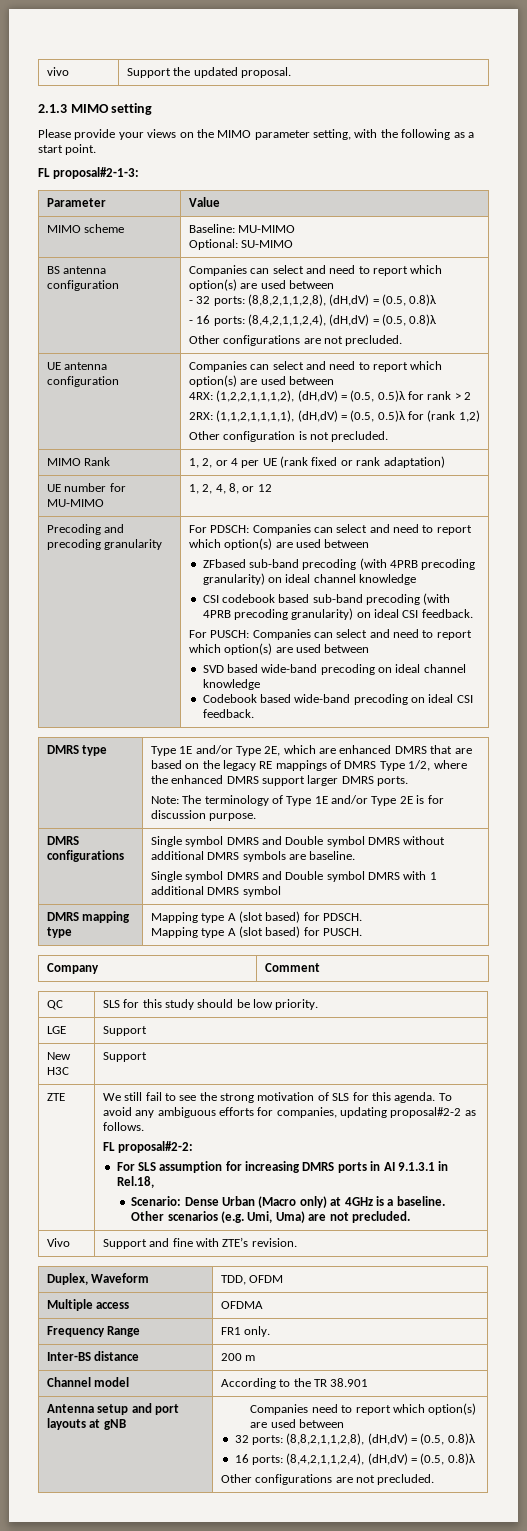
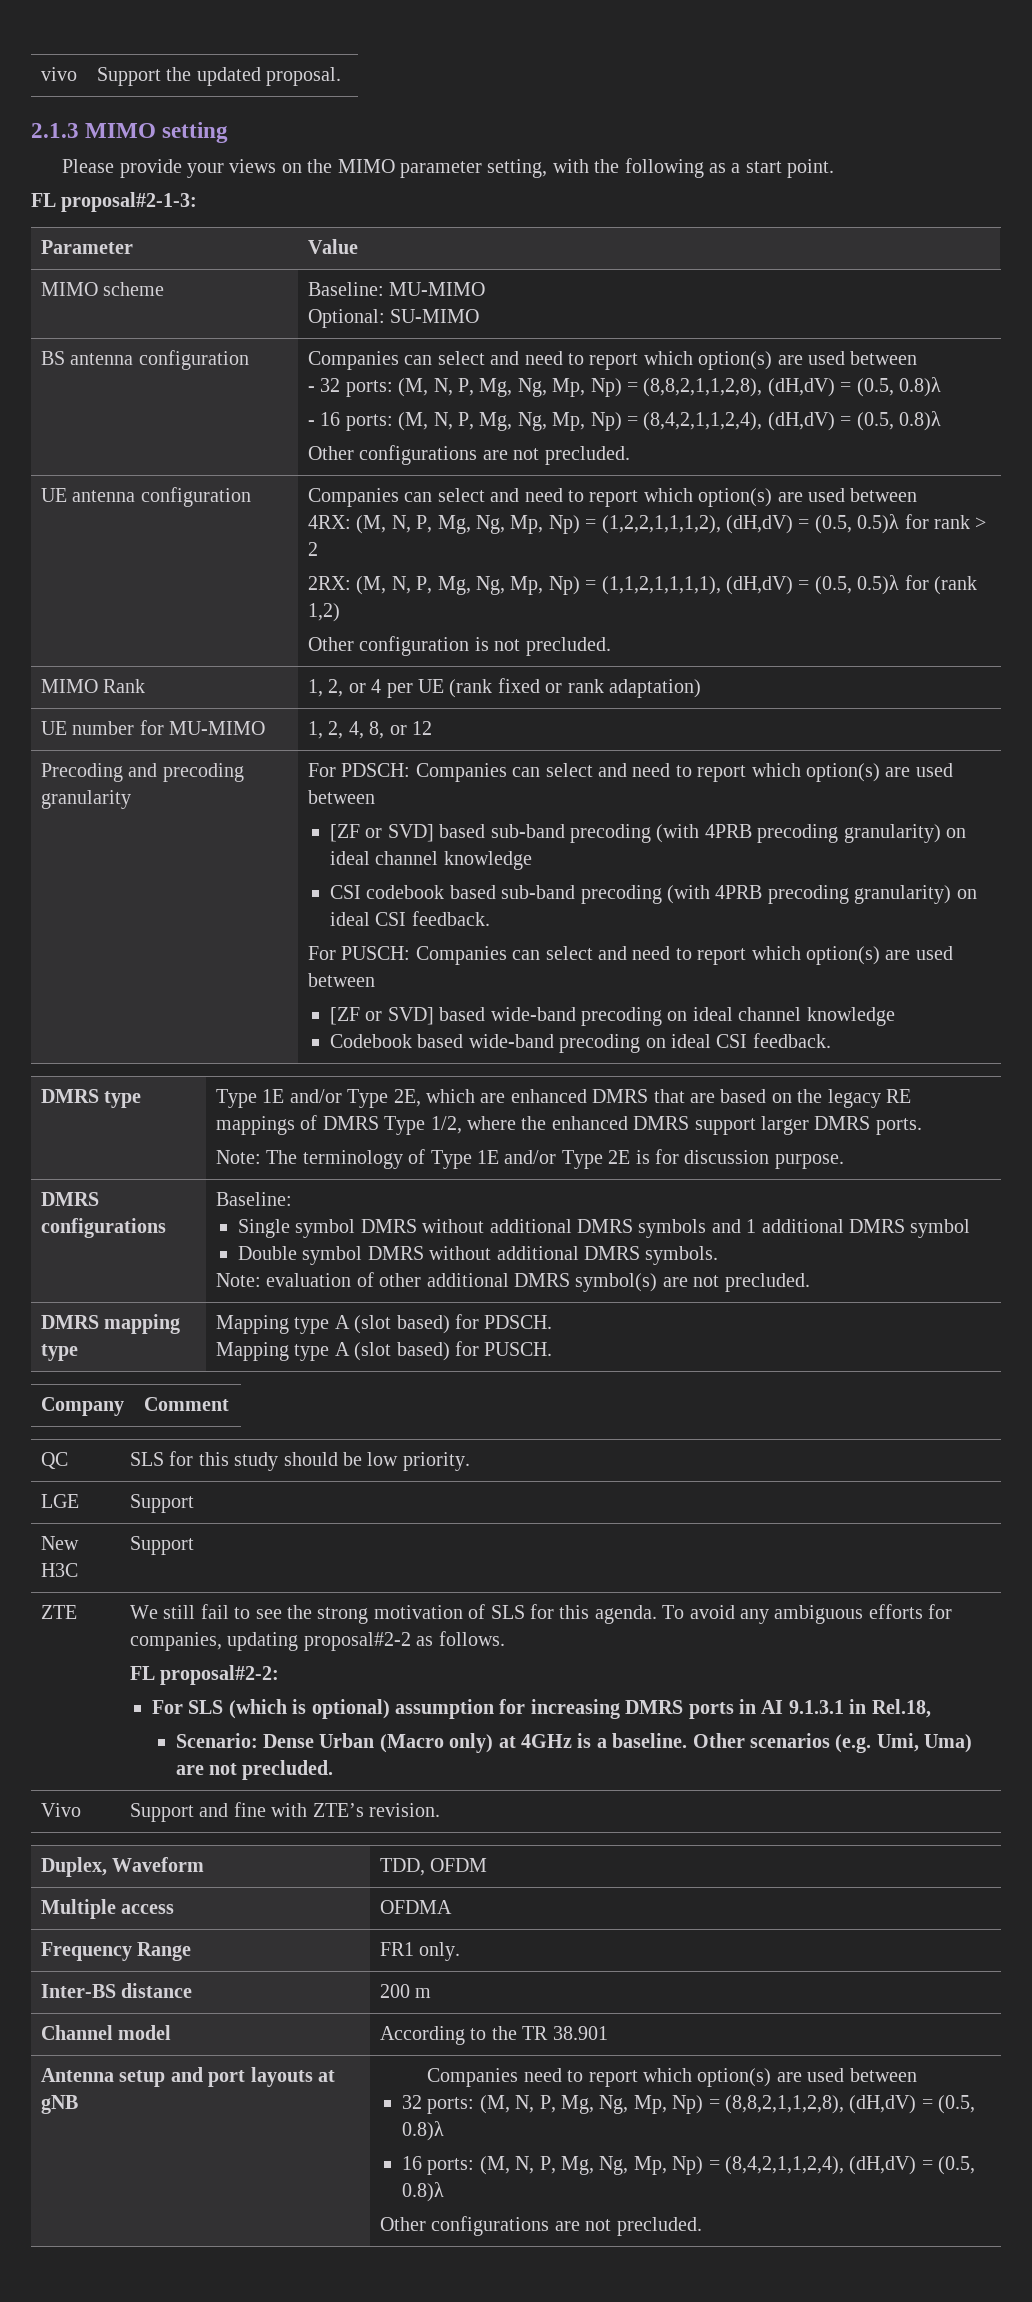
- - 32 ports: (8,8,2,1,1,2,8), (dH,dV) = (0.5, 0.8)λ
+ - 32 ports: (M, N, P, Mg, Ng, Mp, Np) = (8,8,2,1,1,2,8), (dH,dV) = (0.5, 0.8)λ
- - 16 ports: (8,4,2,1,1,2,4), (dH,dV) = (0.5, 0.8)λ
+ - 16 ports: (M, N, P, Mg, Ng, Mp, Np) = (8,4,2,1,1,2,4), (dH,dV) = (0.5, 0.8)λ
- 4RX: (1,2,2,1,1,1,2), (dH,dV) = (0.5, 0.5)λ for rank > 2
+ 4RX: (M, N, P, Mg, Ng, Mp, Np) = (1,2,2,1,1,1,2), (dH,dV) = (0.5, 0.5)λ for rank > 2
- 2RX: (1,1,2,1,1,1,1), (dH,dV) = (0.5, 0.5)λ for (rank 1,2)
+ 2RX: (M, N, P, Mg, Ng, Mp, Np) = (1,1,2,1,1,1,1), (dH,dV) = (0.5, 0.5)λ for (rank 1,2)
- ZFbased sub-band precoding (with 4PRB precoding granularity) on ideal channel knowledge
+ [ZF or SVD] based sub-band precoding (with 4PRB precoding granularity) on ideal channel knowledge
- SVD based wide-band precoding on ideal channel knowledge
+ [ZF or SVD] based wide-band precoding on ideal channel knowledge
- DMRS configurations | Single symbol DMRS and Double symbol DMRS without additional DMRS symbols are baseline.
- Single symbol DMRS and Double symbol DMRS with 1 additional DMRS symbol
+ DMRS configurations | Baseline:
+ Single symbol DMRS without additional DMRS symbols and 1 additional DMRS symbol
+ Double symbol DMRS without additional DMRS symbols.
+ Note: evaluation of other additional DMRS symbol(s) are not precluded.
- For SLS assumption for increasing DMRS ports in AI 9.1.3.1 in Rel.18,
+ For SLS (which is optional) assumption for increasing DMRS ports in AI 9.1.3.1 in Rel.18,
  Companies need to report which option(s) are used between
- 32 ports: (8,8,2,1,1,2,8), (dH,dV) = (0.5, 0.8)λ
- 16 ports: (8,4,2,1,1,2,4), (dH,dV) = (0.5, 0.8)λ
+ 32 ports: (M, N, P, Mg, Ng, Mp, Np) = (8,8,2,1,1,2,8), (dH,dV) = (0.5, 0.8)λ
+ 16 ports: (M, N, P, Mg, Ng, Mp, Np) = (8,4,2,1,1,2,4), (dH,dV) = (0.5, 0.8)λ

